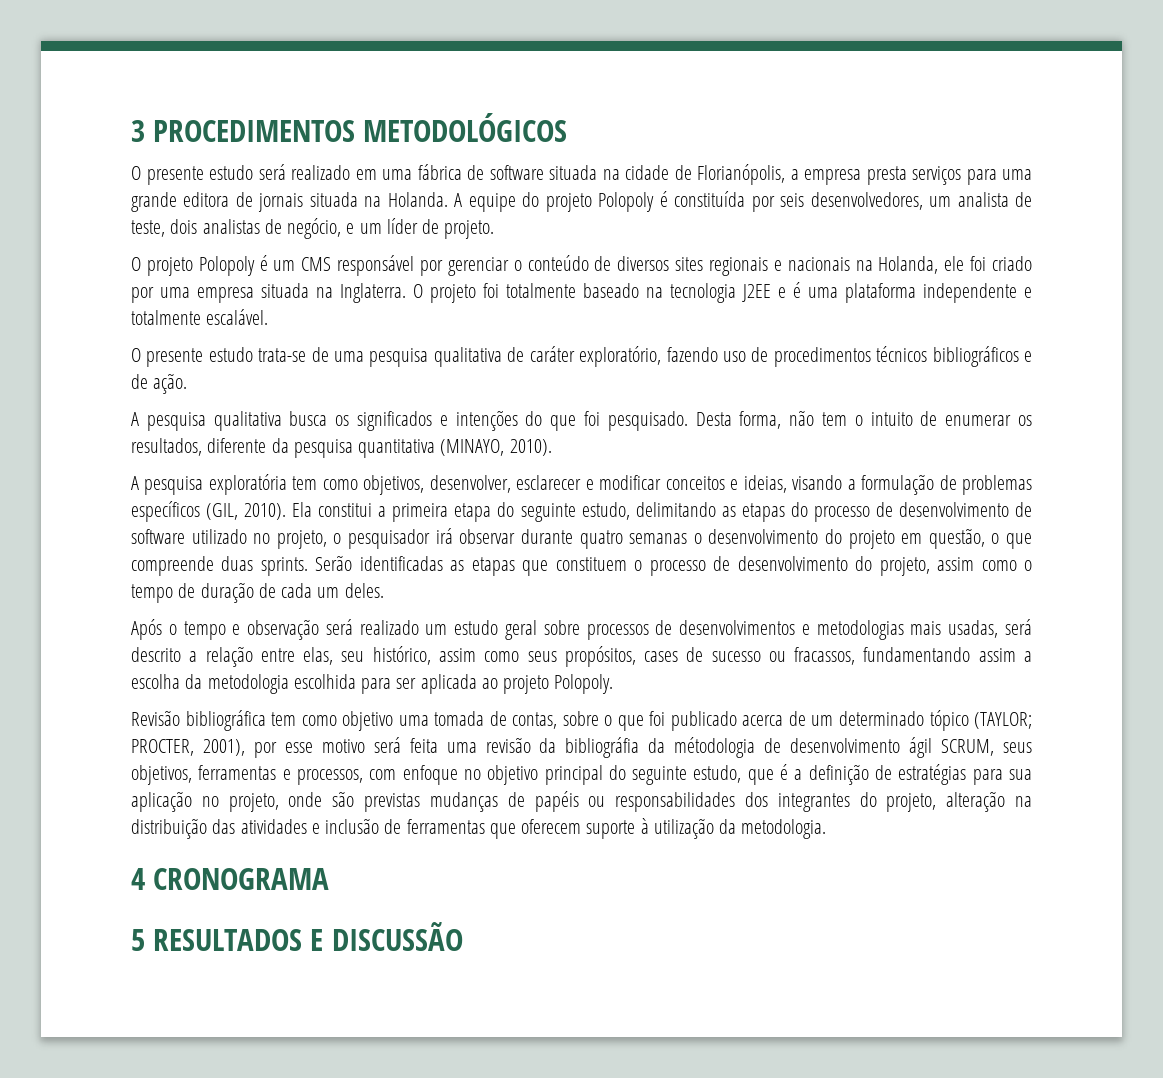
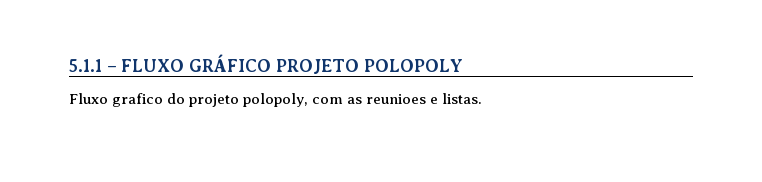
- 3 PROCEDIMENTOS METODOLÓGICOS
- O presente estudo será realizado em uma fábrica de software situada na cidade de Florianópolis, a empresa presta serviços para uma grande editora de jornais situada na Holanda. A equipe do projeto Polopoly é constituída por seis desenvolvedores, um analista de teste, dois analistas de negócio, e um líder de projeto.
- O projeto Polopoly é um CMS responsável por gerenciar o conteúdo de diversos sites regionais e nacionais na Holanda, ele foi criado por uma empresa situada na Inglaterra. O projeto foi totalmente baseado na tecnologia J2EE e é uma plataforma independente e totalmente escalável.
- O presente estudo trata-se de uma pesquisa qualitativa de caráter exploratório, fazendo uso de procedimentos técnicos bibliográficos e de ação.
- A pesquisa qualitativa busca os significados e intenções do que foi pesquisado. Desta forma, não tem o intuito de enumerar os resultados, diferente da pesquisa quantitativa (MINAYO, 2010).
- A pesquisa exploratória tem como objetivos, desenvolver, esclarecer e modificar conceitos e ideias, visando a formulação de problemas específicos (GIL, 2010). Ela constitui a primeira etapa do seguinte estudo, delimitando as etapas do processo de desenvolvimento de software utilizado no projeto, o pesquisador irá observar durante quatro semanas o desenvolvimento do projeto em questão, o que compreende duas sprints. Serão identificadas as etapas que constituem o processo de desenvolvimento do projeto, assim como o tempo de duração de cada um deles.
- Após o tempo e observação será realizado um estudo geral sobre processos de desenvolvimentos e metodologias mais usadas, será descrito a relação entre elas, seu histórico, assim como seus propósitos, cases de sucesso ou fracassos, fundamentando assim a escolha da metodologia escolhida para ser aplicada ao projeto Polopoly.
- Revisão bibliográfica tem como objetivo uma tomada de contas, sobre o que foi publicado acerca de um determinado tópico (TAYLOR; PROCTER, 2001), por esse motivo será feita uma revisão da bibliográfia da métodologia de desenvolvimento ágil SCRUM, seus objetivos, ferramentas e processos, com enfoque no objetivo principal do seguinte estudo, que é a definição de estratégias para sua aplicação no projeto, onde são previstas mudanças de papéis ou responsabilidades dos integrantes do projeto, alteração na distribuição das atividades e inclusão de ferramentas que oferecem suporte à utilização da metodologia.
- 4 CRONOGRAMA
- 5 RESULTADOS E DISCUSSÃO
+ 5.1.1 – FLUXO GRÁFICO PROJETO POLOPOLY
+ Fluxo grafico do projeto polopoly, com as reunioes e listas.

